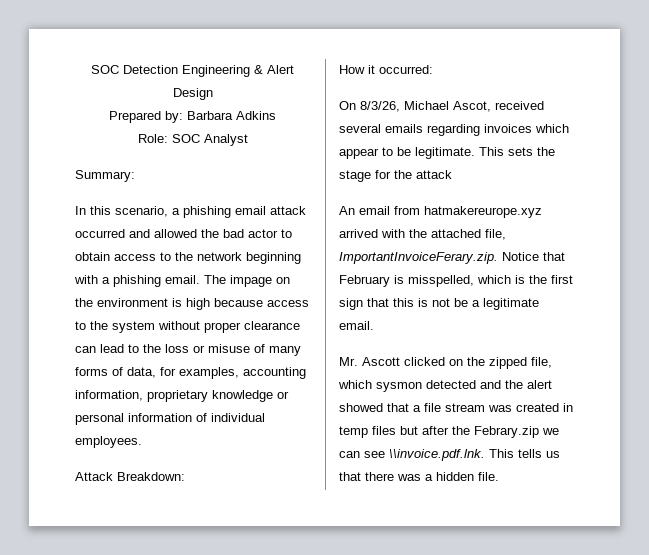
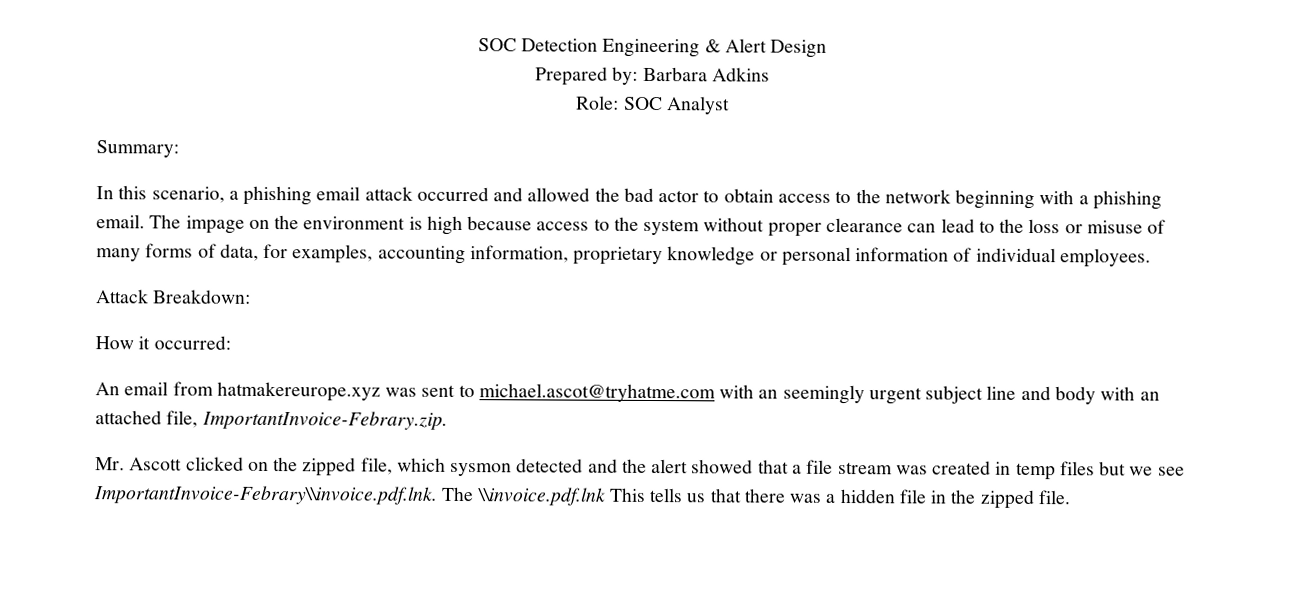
- On 8/3/26, Michael Ascot, received several emails regarding invoices which appear to be legitimate. This sets the stage for the attack
- An email from hatmakereurope.xyz arrived with the attached file, ImportantInvoiceFerary.zip. Notice that February is misspelled, which is the first sign that this is not be a legitimate email.
+ An email from hatmakereurope.xyz was sent to michael.ascot@tryhatme.com with an seemingly urgent subject line and body with an attached file, ImportantInvoice-Febrary.zip.
- Mr. Ascott clicked on the zipped file, which sysmon detected and the alert showed that a file stream was created in temp files but after the Febrary.zip we can see \\invoice.pdf.lnk. This tells us that there was a hidden file.
+ Mr. Ascott clicked on the zipped file, which sysmon detected and the alert showed that a file stream was created in temp files but we see ImportantInvoice-Febrary\\invoice.pdf.lnk. The \\invoice.pdf.lnk This tells us that there was a hidden file in the zipped file.

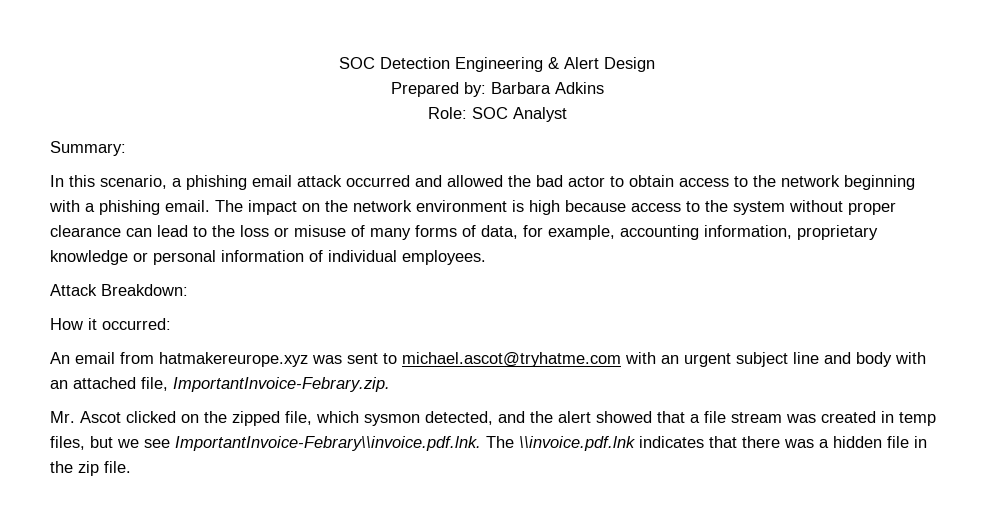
- The impage on the environment is high because access to the system without proper clearance can lead to the loss or misuse of many forms of data, for examples, accounting information, proprietary knowledge or personal information of individual employees.
+ The impact on the network environment is high because access to the system without proper clearance can lead to the loss or misuse of many forms of data, for example, accounting information, proprietary knowledge or personal information of individual employees.
- An email from hatmakereurope.xyz was sent to michael.ascot@tryhatme.com with an seemingly urgent subject line and body with an attached file, ImportantInvoice-Febrary.zip.
+ An email from hatmakereurope.xyz was sent to michael.ascot@tryhatme.com with an urgent subject line and body with an attached file, ImportantInvoice-Febrary.zip.
- Mr. Ascott clicked on the zipped file, which sysmon detected and the alert showed that a file stream was created in temp files but we see ImportantInvoice-Febrary\\invoice.pdf.lnk. The \\invoice.pdf.lnk This tells us that there was a hidden file in the zipped file.
+ Mr. Ascot clicked on the zipped file, which sysmon detected, and the alert showed that a file stream was created in temp files, but we see ImportantInvoice-Febrary\\invoice.pdf.lnk. The \\invoice.pdf.lnk indicates that there was a hidden file in the zip file.

